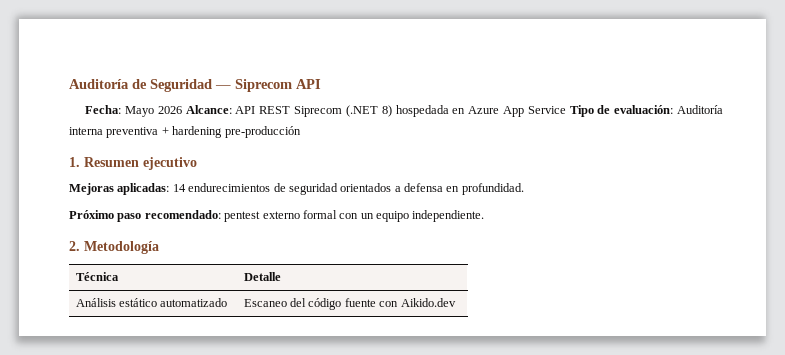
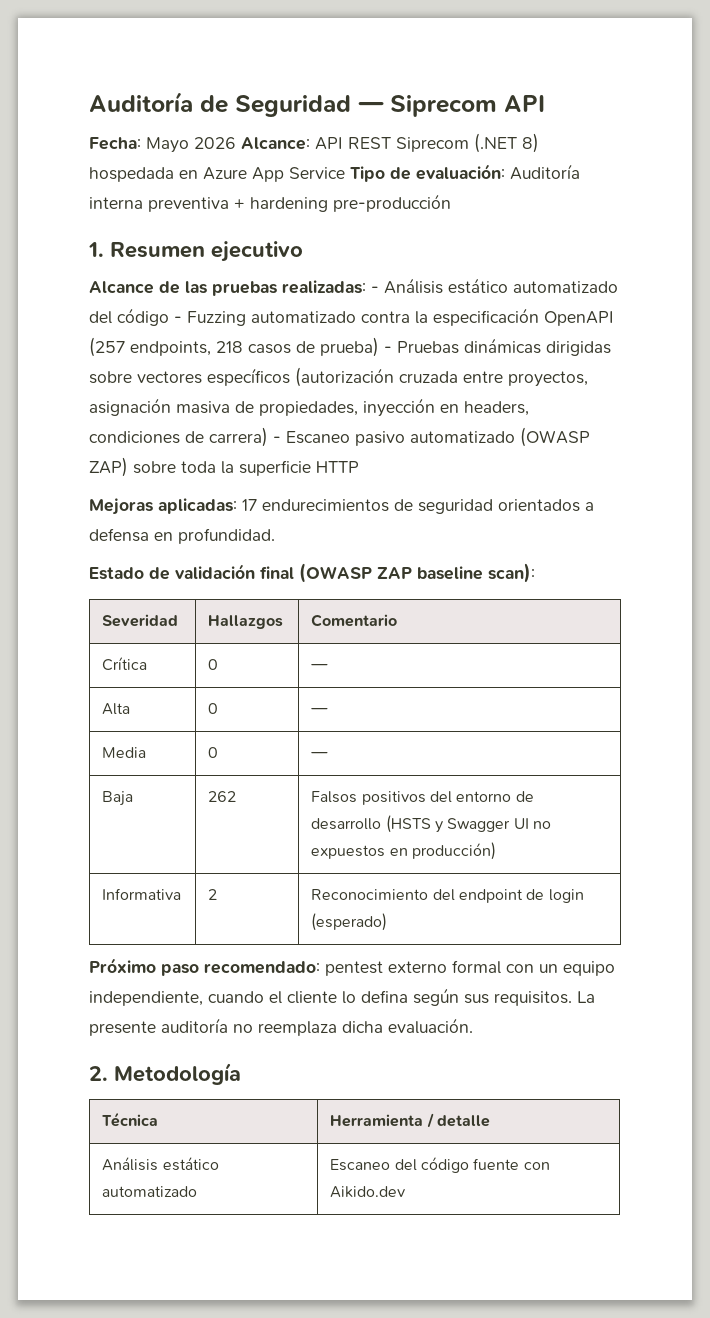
+ Alcance de las pruebas realizadas: - Análisis estático automatizado del código - Fuzzing automatizado contra la especificación OpenAPI (257 endpoints, 218 casos de prueba) - Pruebas dinámicas dirigidas sobre vectores específicos (autorización cruzada entre proyectos, asignación masiva de propiedades, inyección en headers, condiciones de carrera) - Escaneo pasivo automatizado (OWASP ZAP) sobre toda la superficie HTTP
- Mejoras aplicadas: 14 endurecimientos de seguridad orientados a defensa en profundidad.
+ Mejoras aplicadas: 17 endurecimientos de seguridad orientados a defensa en profundidad.
+ Estado de validación final (OWASP ZAP baseline scan):
+ Severidad | Hallazgos | Comentario
+ Crítica | 0 | —
+ Alta | 0 | —
+ Media | 0 | —
+ Baja | 262 | Falsos positivos del entorno de desarrollo (HSTS y Swagger UI no expuestos en producción)
+ Informativa | 2 | Reconocimiento del endpoint de login (esperado)
- Próximo paso recomendado: pentest externo formal con un equipo independiente.
+ Próximo paso recomendado: pentest externo formal con un equipo independiente, cuando el cliente lo defina según sus requisitos. La presente auditoría no reemplaza dicha evaluación.
- Técnica | Detalle
+ Técnica | Herramienta / detalle

